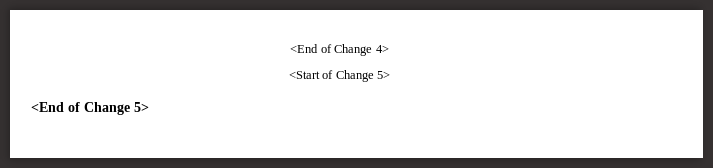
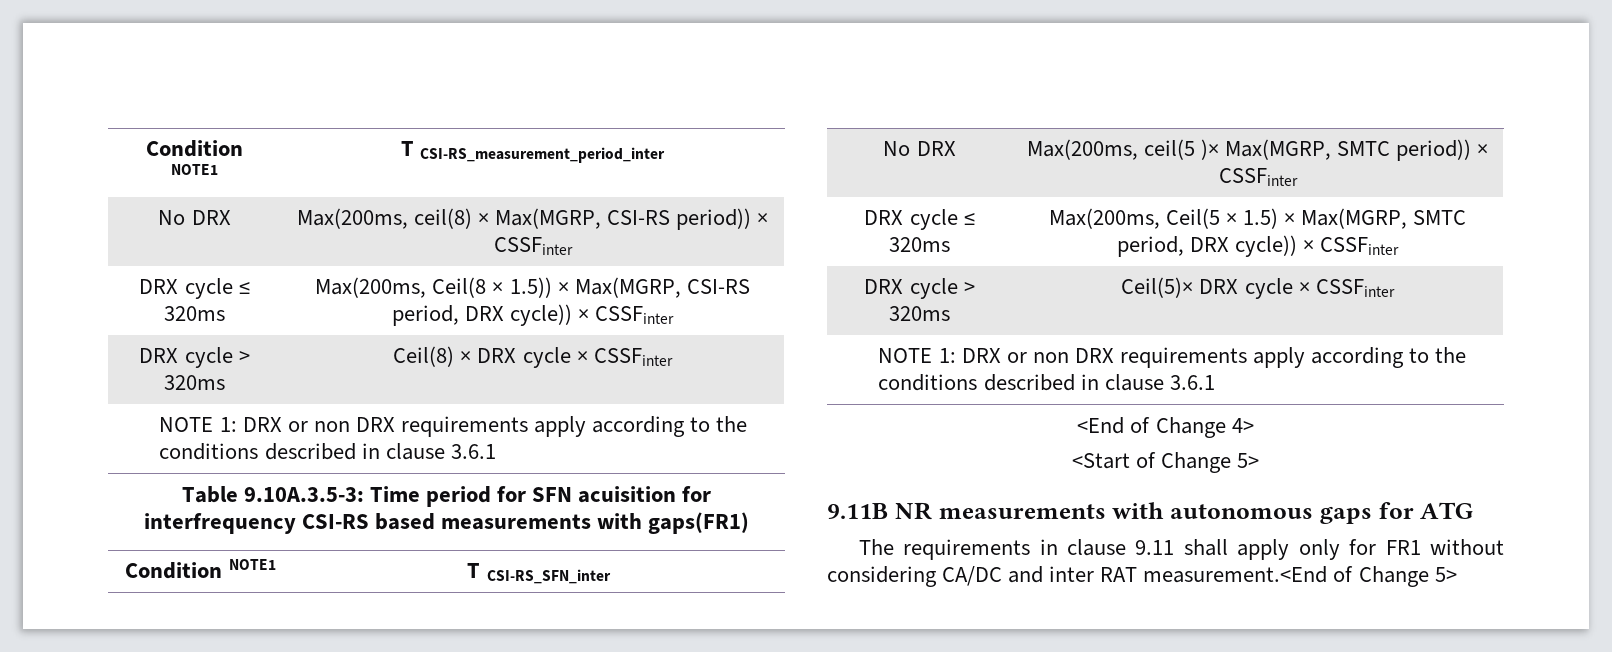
+ Condition NOTE1 | T CSI-RS_measurement_period_inter
+ No DRX | Max(200ms, ceil(8) × Max(MGRP, CSI-RS period)) × CSSFinter
+ DRX cycle ≤ 320ms | Max(200ms, Ceil(8 × 1.5)) × Max(MGRP, CSI-RS period, DRX cycle)) × CSSFinter
+ DRX cycle > 320ms | Ceil(8) × DRX cycle × CSSFinter
+ NOTE 1: DRX or non DRX requirements apply according to the conditions described in clause 3.6.1
+ Table 9.10A.3.5-3: Time period for SFN acuisition for interfrequency CSI-RS based measurements with gaps(FR1)
+ Condition NOTE1 | T CSI-RS_SFN_inter
+ No DRX | Max(200ms, ceil(5 )× Max(MGRP, SMTC period)) × CSSFinter
+ DRX cycle ≤ 320ms | Max(200ms, Ceil(5 × 1.5) × Max(MGRP, SMTC period, DRX cycle)) × CSSFinter
+ DRX cycle > 320ms | Ceil(5)× DRX cycle × CSSFinter
+ NOTE 1: DRX or non DRX requirements apply according to the conditions described in clause 3.6.1
- <End of Change 5>
+ 9.11B NR measurements with autonomous gaps for ATG
+ The requirements in clause 9.11 shall apply only for FR1 without considering CA/DC and inter RAT measurement.<End of Change 5>

